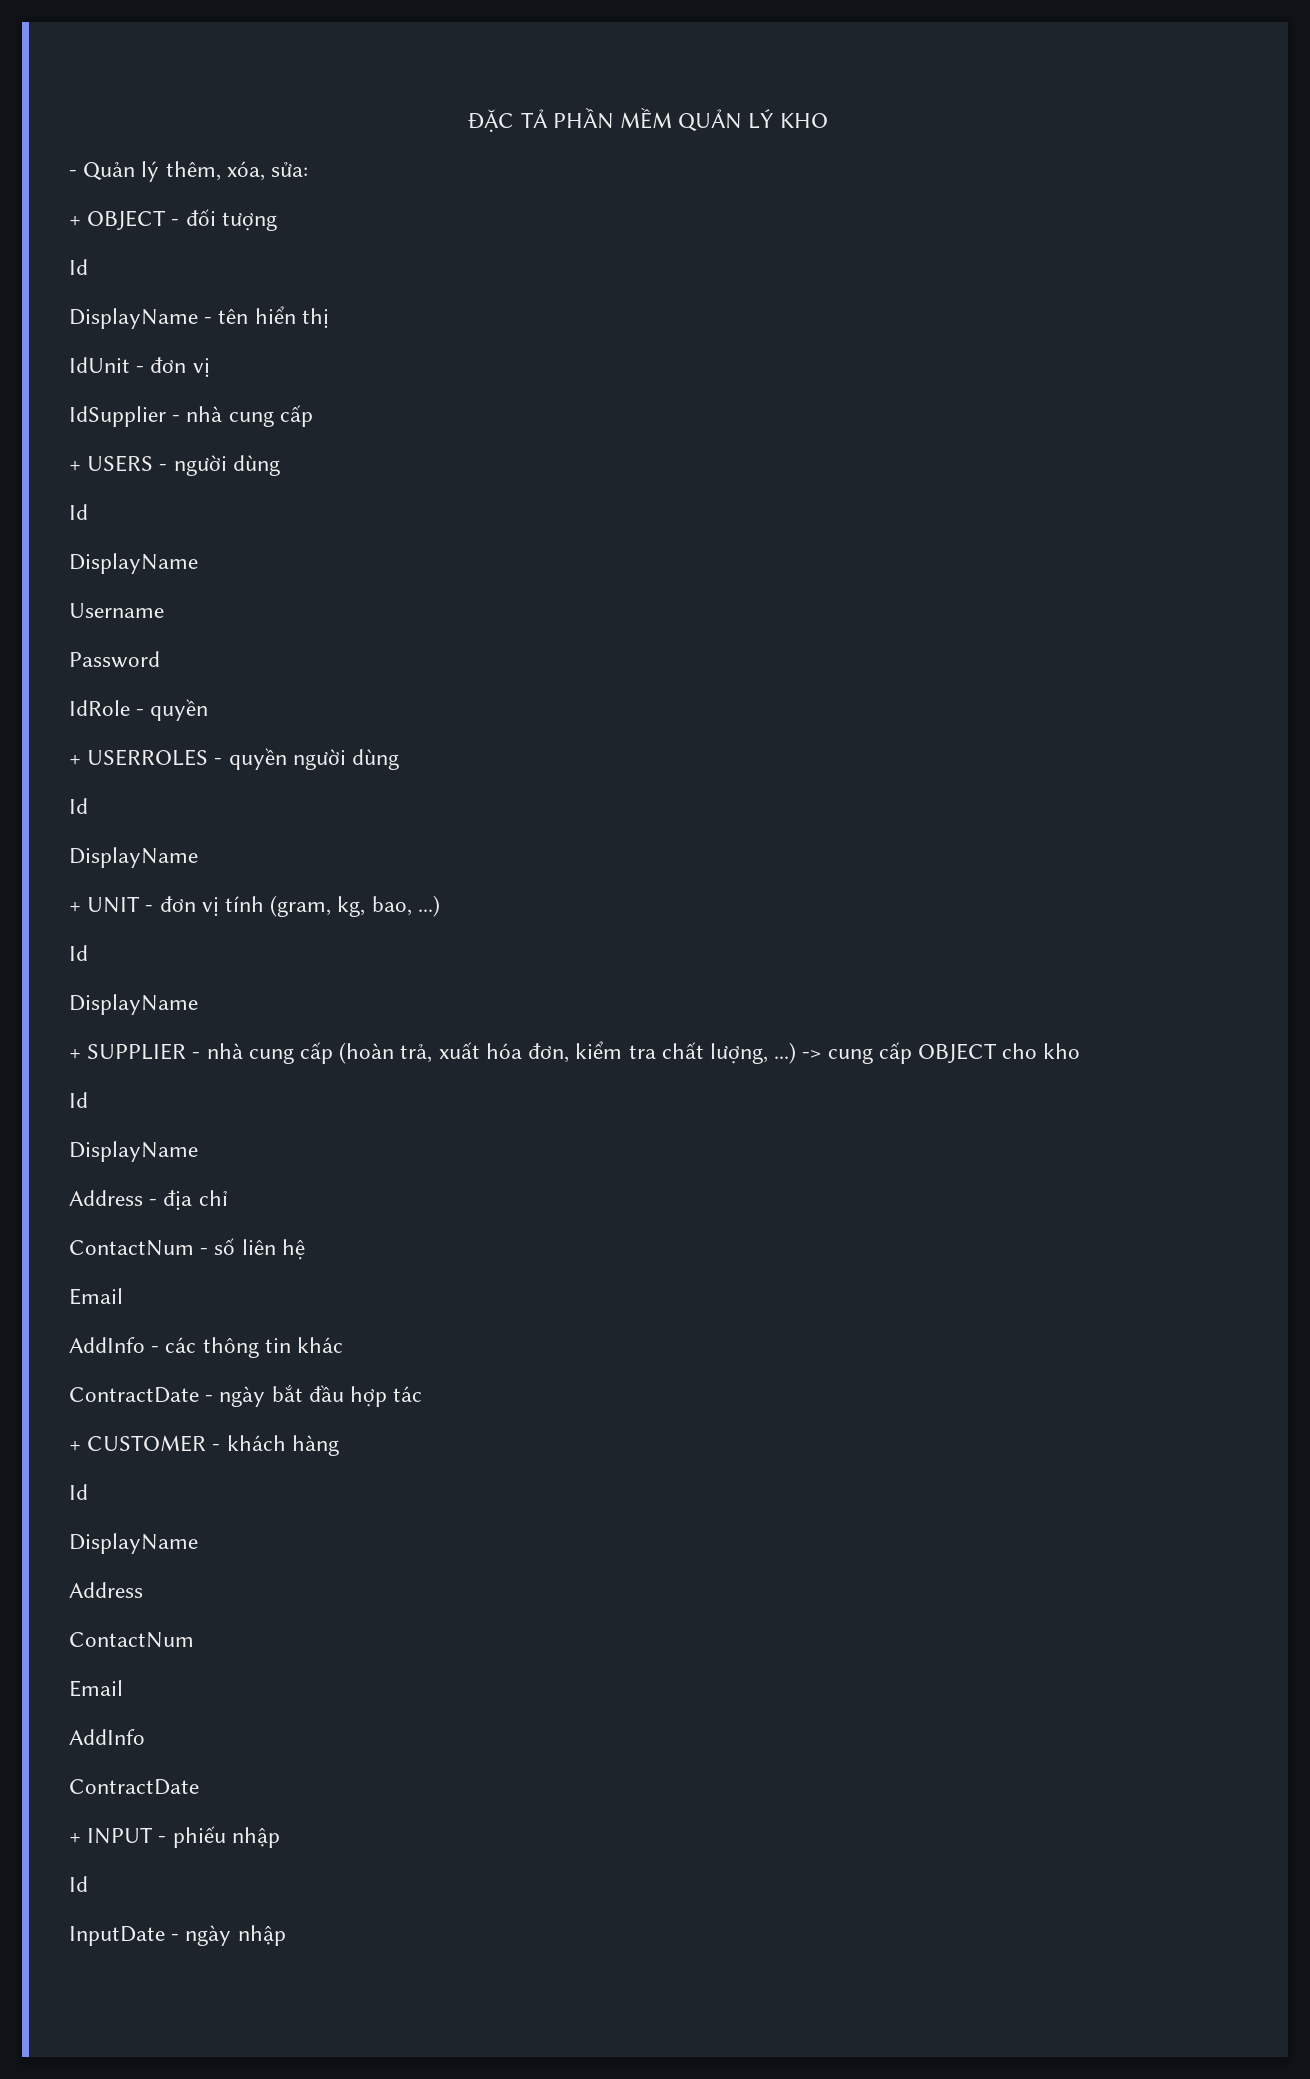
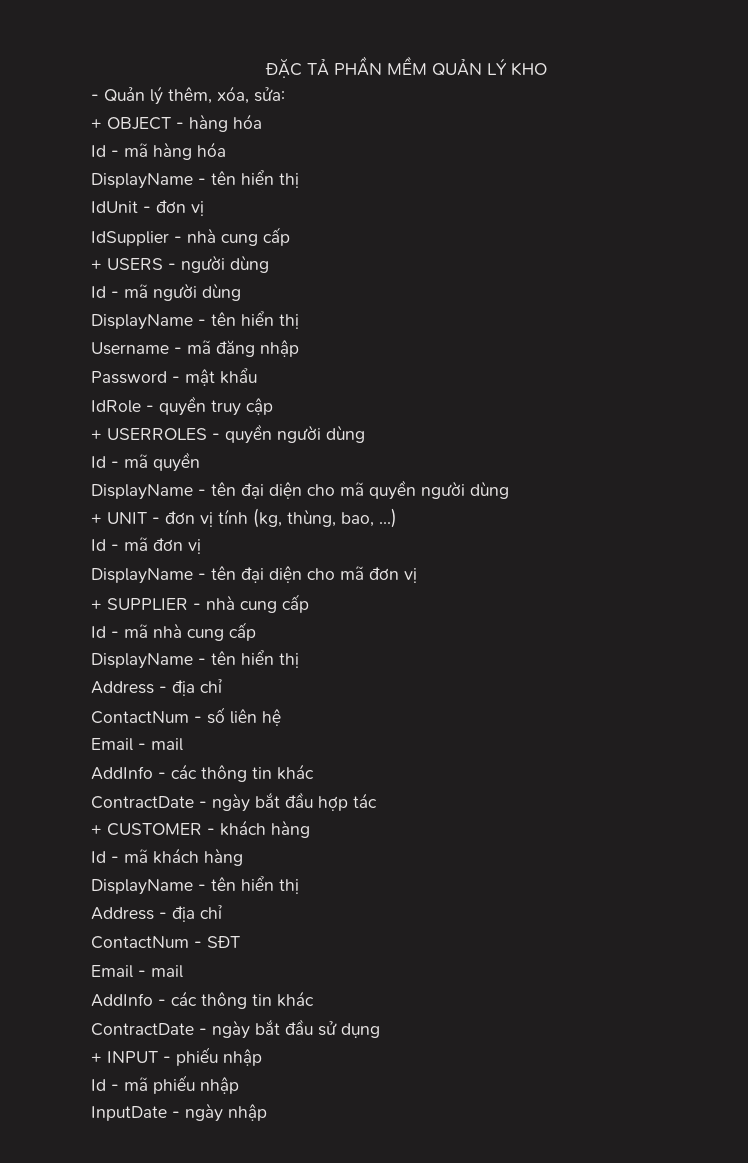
- + OBJECT - đối tượng
- Id
+ + OBJECT - hàng hóa
+ Id - mã hàng hóa
  + USERS - người dùng
- Id
- DisplayName
- Username
- Password
+ Id - mã người dùng
+ DisplayName - tên hiển thị
+ Username - mã đăng nhập
+ Password - mật khẩu
- IdRole - quyền
+ IdRole - quyền truy cập
  + USERROLES - quyền người dùng
- Id
- DisplayName
+ Id - mã quyền
+ DisplayName - tên đại diện cho mã quyền người dùng
- + UNIT - đơn vị tính (gram, kg, bao, ...)
- Id
- DisplayName
+ + UNIT - đơn vị tính (kg, thùng, bao, ...)
+ Id - mã đơn vị
+ DisplayName - tên đại diện cho mã đơn vị
- + SUPPLIER - nhà cung cấp (hoàn trả, xuất hóa đơn, kiểm tra chất lượng, ...) -> cung cấp OBJECT cho kho
- Id
- DisplayName
+ + SUPPLIER - nhà cung cấp
+ Id - mã nhà cung cấp
+ DisplayName - tên hiển thị
  ContactNum - số liên hệ
- Email
+ Email - mail
  + CUSTOMER - khách hàng
- Id
- DisplayName
- Address
- ContactNum
- Email
- AddInfo
- ContractDate
+ Id - mã khách hàng
+ DisplayName - tên hiển thị
+ Address - địa chỉ
+ ContactNum - SĐT
+ Email - mail
+ AddInfo - các thông tin khác
+ ContractDate - ngày bắt đầu sử dụng
  + INPUT - phiếu nhập
- Id
+ Id - mã phiếu nhập

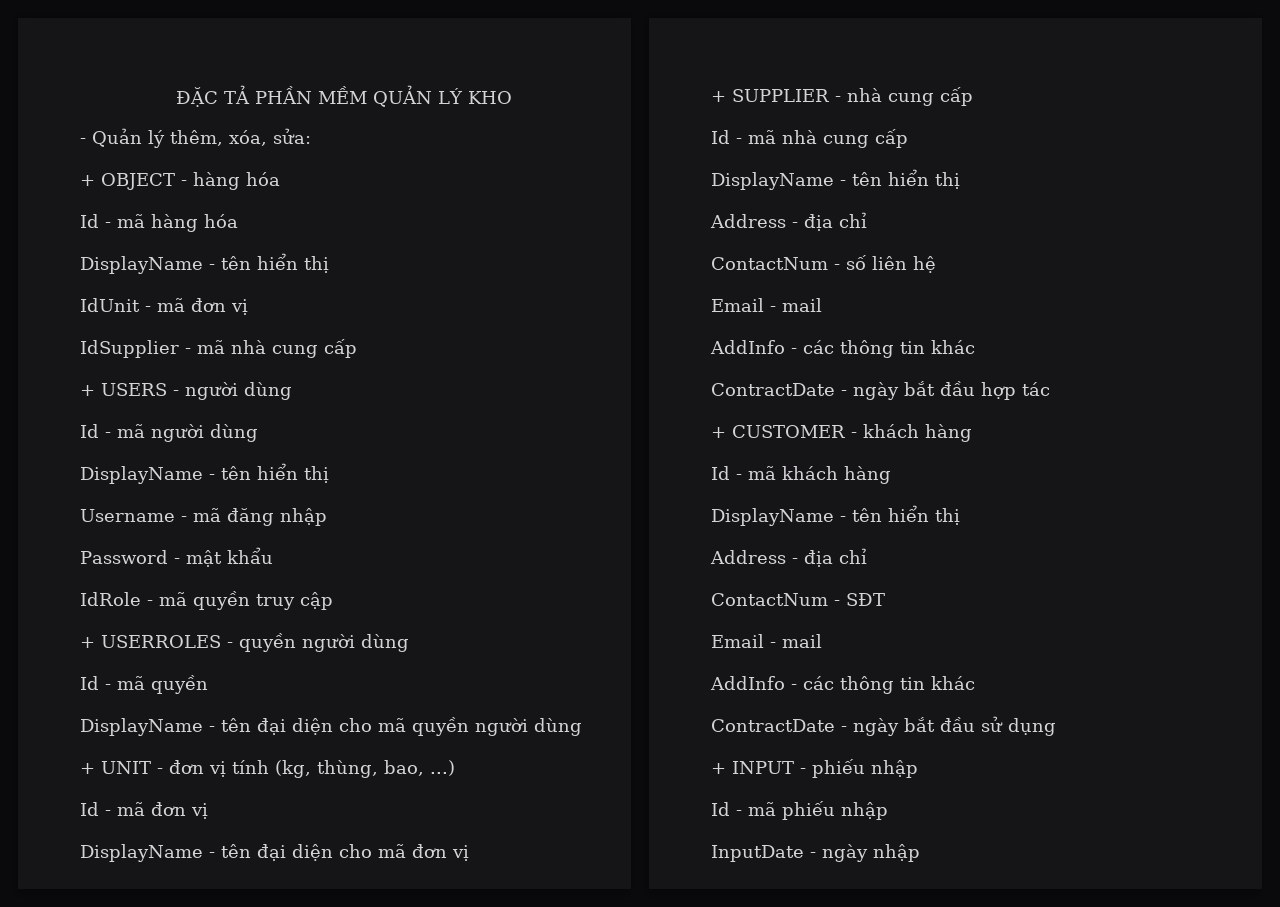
- IdUnit - đơn vị
+ IdUnit - mã đơn vị
- IdSupplier - nhà cung cấp
+ IdSupplier - mã nhà cung cấp
- IdRole - quyền truy cập
+ IdRole - mã quyền truy cập

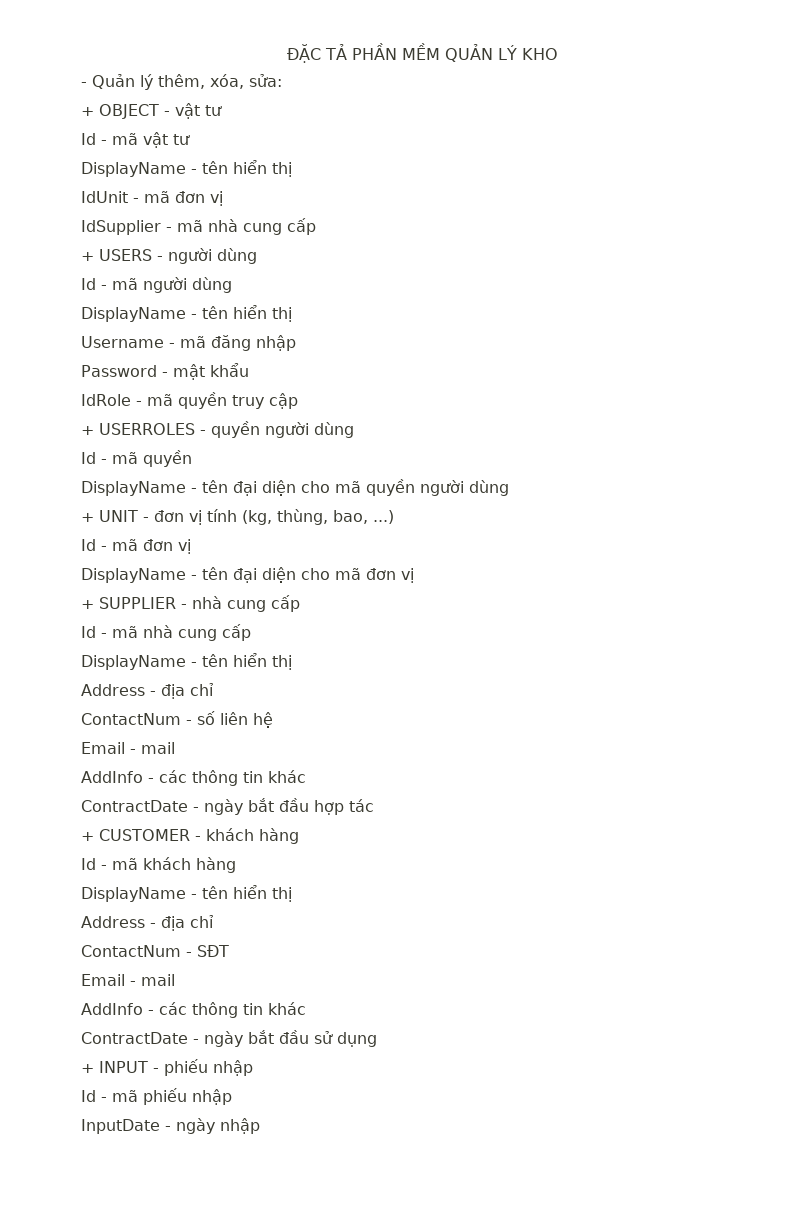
- + OBJECT - hàng hóa
- Id - mã hàng hóa
+ + OBJECT - vật tư
+ Id - mã vật tư

